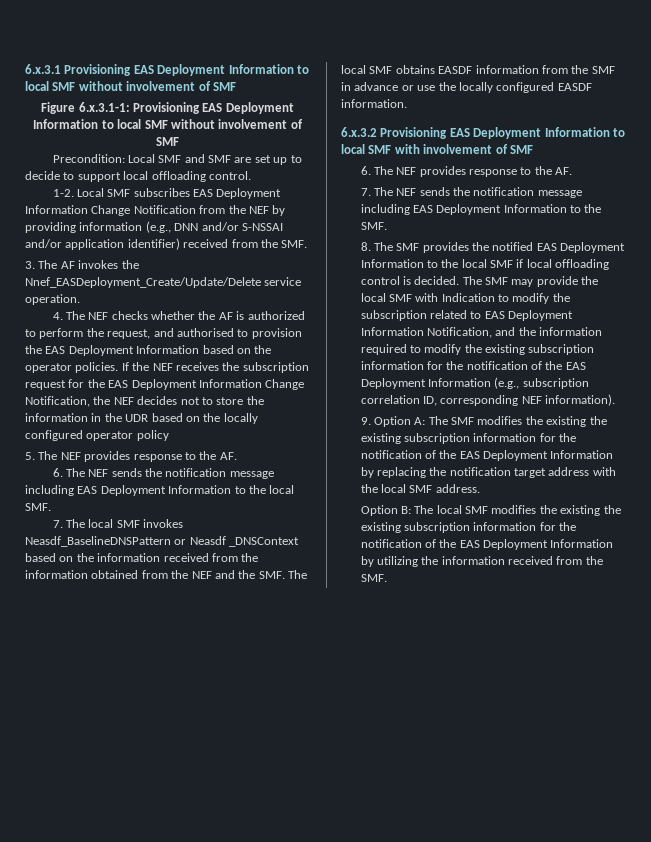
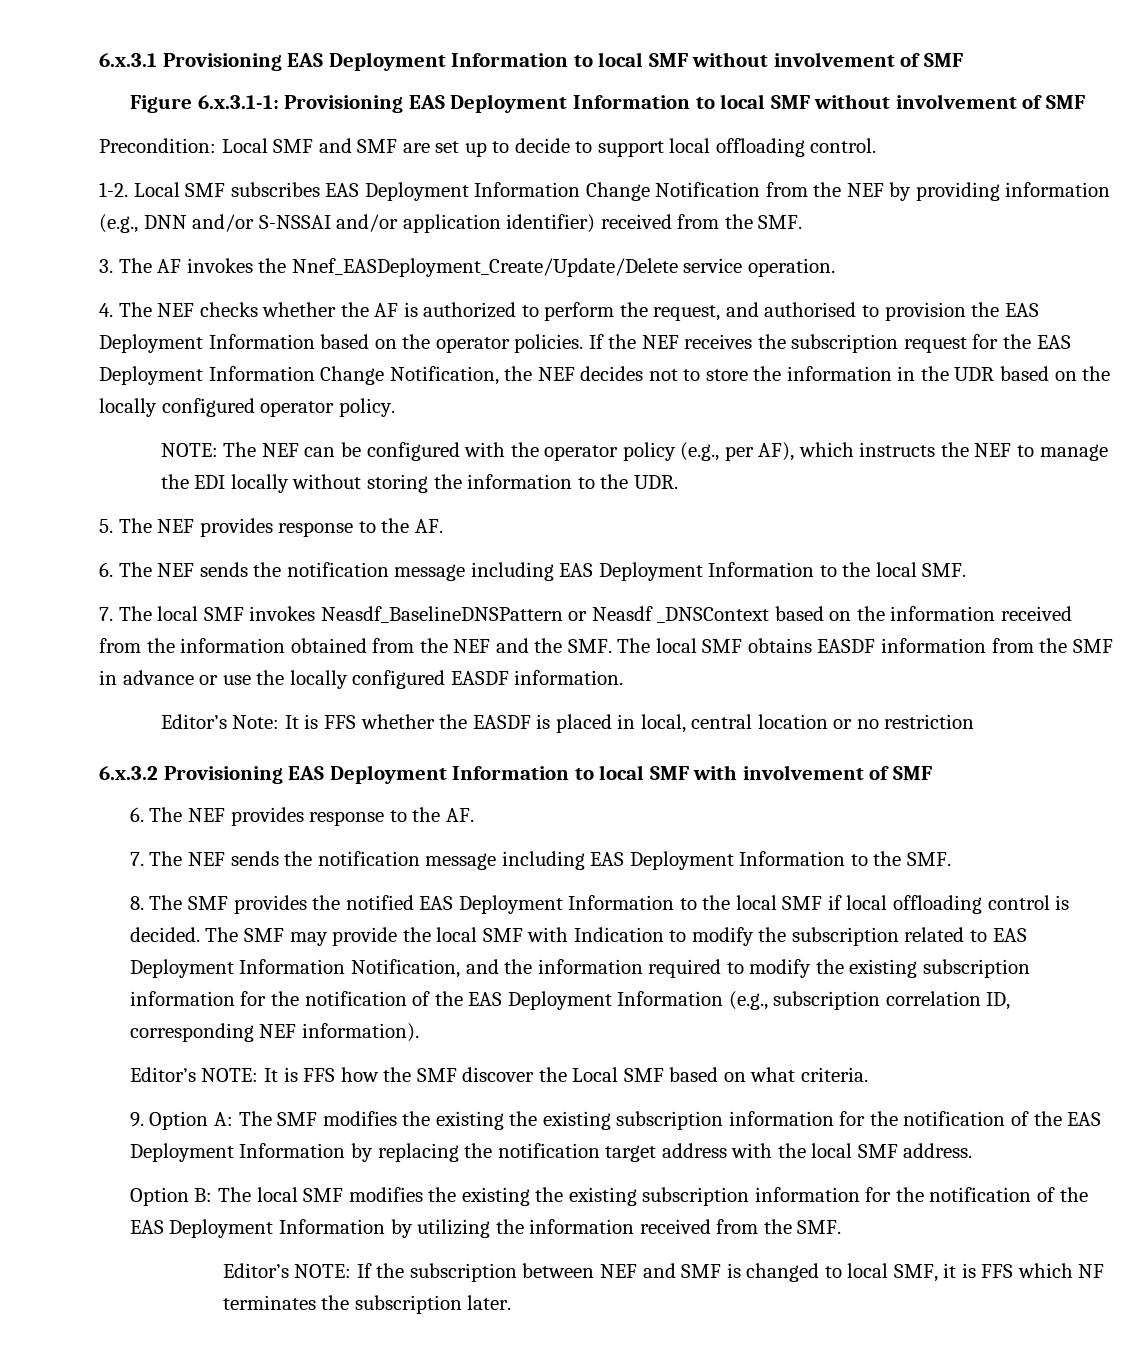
- If the NEF receives the subscription request for the EAS Deployment Information Change Notification, the NEF decides not to store the information in the UDR based on the locally configured operator policy
+ If the NEF receives the subscription request for the EAS Deployment Information Change Notification, the NEF decides not to store the information in the UDR based on the locally configured operator policy.
+ NOTE: The NEF can be configured with the operator policy (e.g., per AF), which instructs the NEF to manage the EDI locally without storing the information to the UDR.
+ Editor’s Note: It is FFS whether the EASDF is placed in local, central location or no restriction
+ Editor’s NOTE: It is FFS how the SMF discover the Local SMF based on what criteria.
+ Editor’s NOTE: If the subscription between NEF and SMF is changed to local SMF, it is FFS which NF terminates the subscription later.

